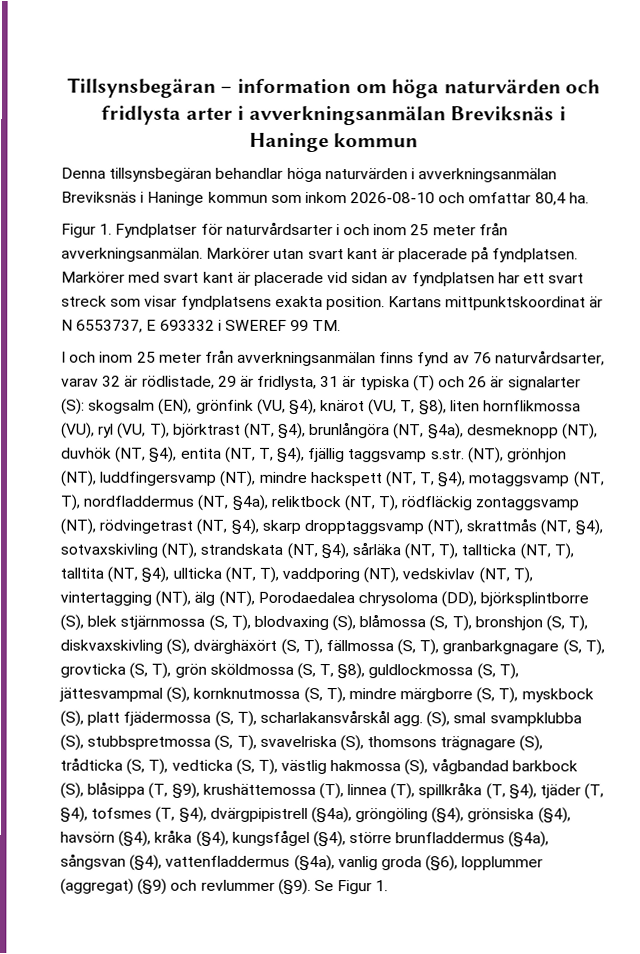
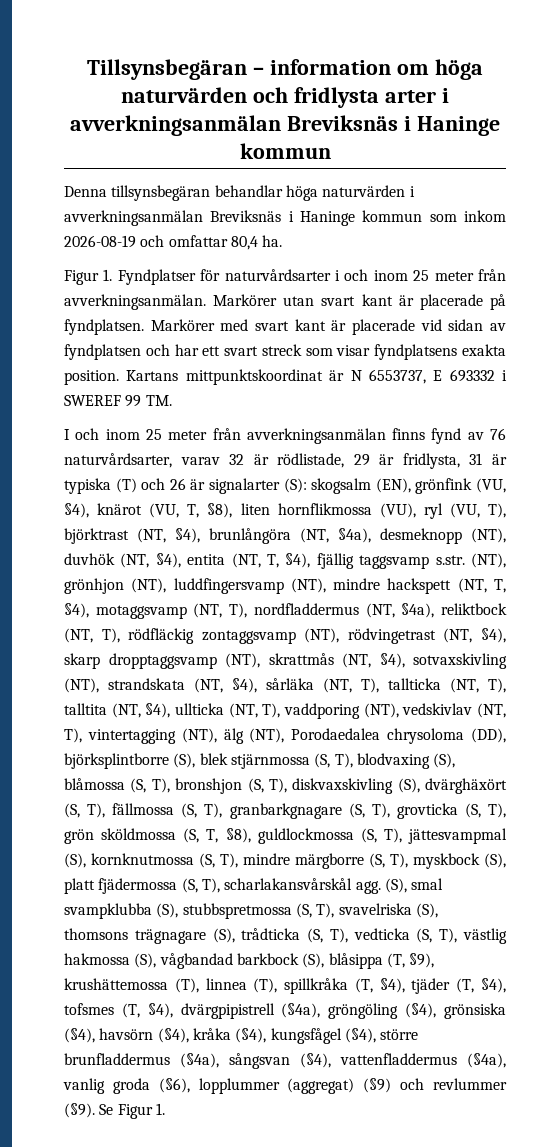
- Denna tillsynsbegäran behandlar höga naturvärden i avverkningsanmälan Breviksnäs i Haninge kommun som inkom 2026-08-10 och omfattar 80,4 ha.
+ Denna tillsynsbegäran behandlar höga naturvärden i avverkningsanmälan Breviksnäs i Haninge kommun som inkom 2026-08-19 och omfattar 80,4 ha.
- Markörer med svart kant är placerade vid sidan av fyndplatsen har ett svart streck som visar fyndplatsens exakta position.
+ Markörer med svart kant är placerade vid sidan av fyndplatsen och har ett svart streck som visar fyndplatsens exakta position.

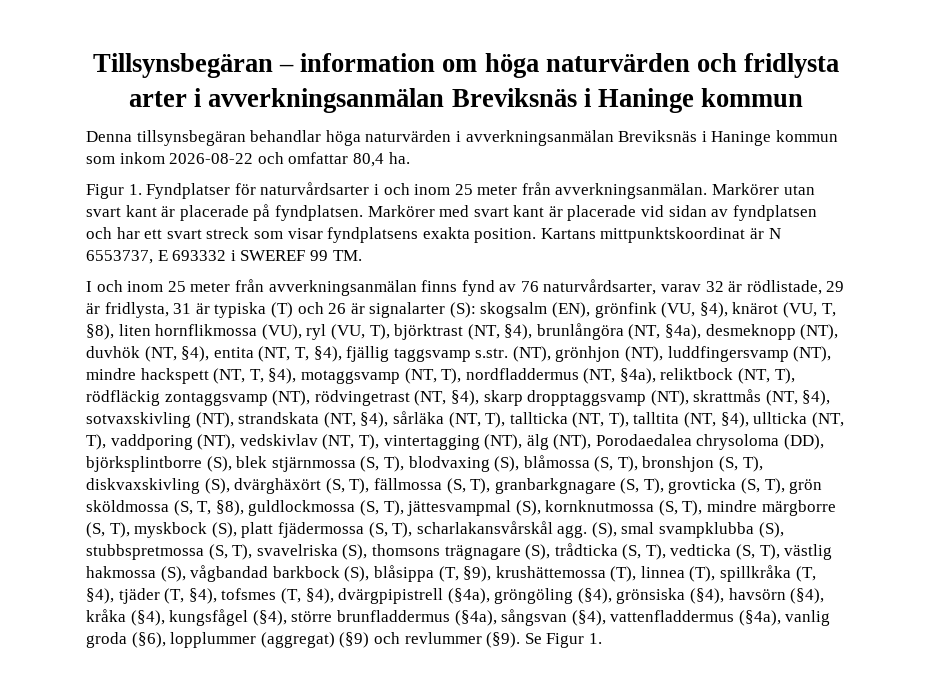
- Denna tillsynsbegäran behandlar höga naturvärden i avverkningsanmälan Breviksnäs i Haninge kommun som inkom 2026-08-19 och omfattar 80,4 ha.
+ Denna tillsynsbegäran behandlar höga naturvärden i avverkningsanmälan Breviksnäs i Haninge kommun som inkom 2026-08-22 och omfattar 80,4 ha.

